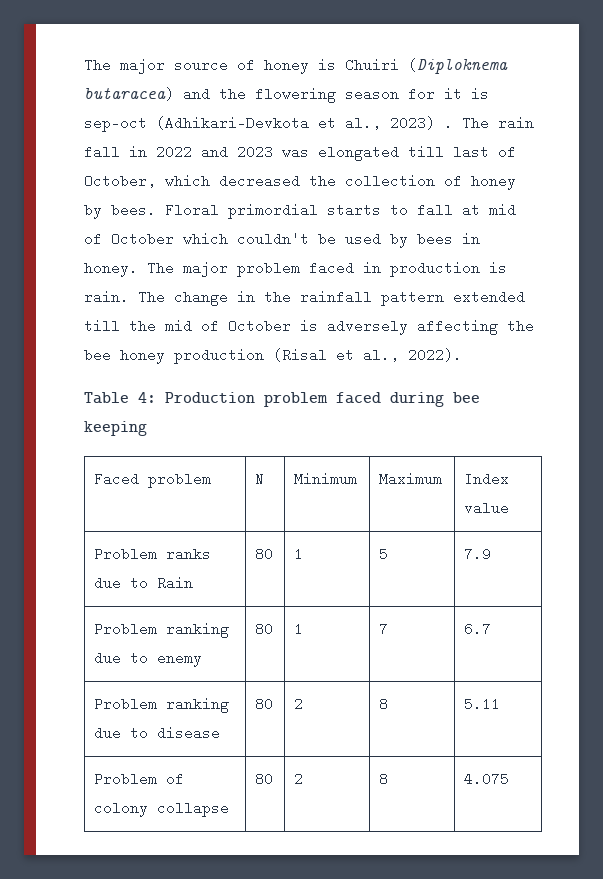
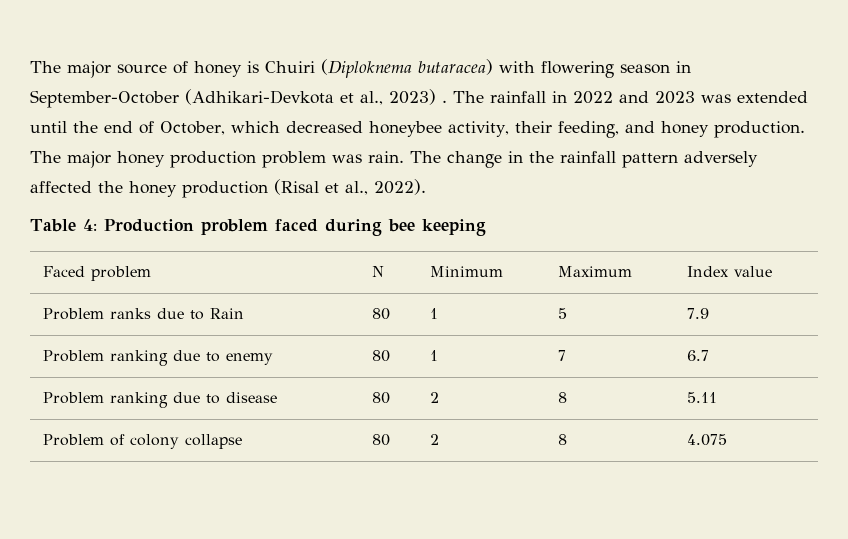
- The major source of honey is Chuiri (Diploknema butaracea) and the flowering season for it is sep-oct (Adhikari-Devkota et al., 2023) .
+ The major source of honey is Chuiri (Diploknema butaracea) with flowering season in September-October (Adhikari-Devkota et al., 2023) .
- The rain fall in 2022 and 2023 was elongated till last of October, which decreased the collection of honey by bees. Floral primordial starts to fall at mid of October which couldn't be used by bees in honey. The major problem faced in production is rain.
+ The rainfall in 2022 and 2023 was extended until the end of October, which decreased honeybee activity, their feeding, and honey production. The major honey production problem was rain.
- The change in the rainfall pattern extended till the mid of October is adversely affecting the bee honey production (Risal et al., 2022).
+ The change in the rainfall pattern adversely affected the honey production (Risal et al., 2022).

